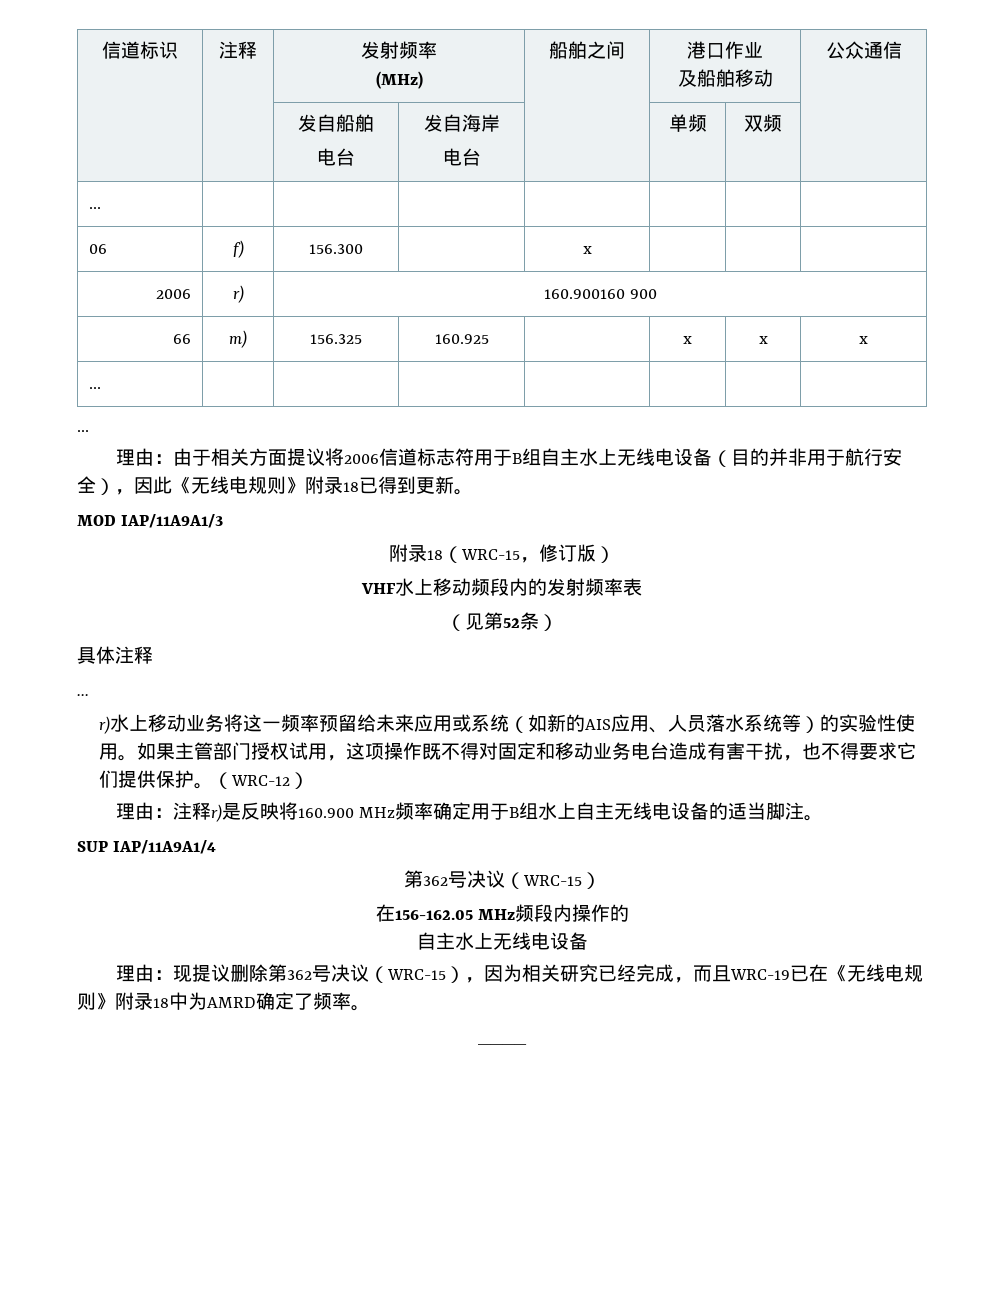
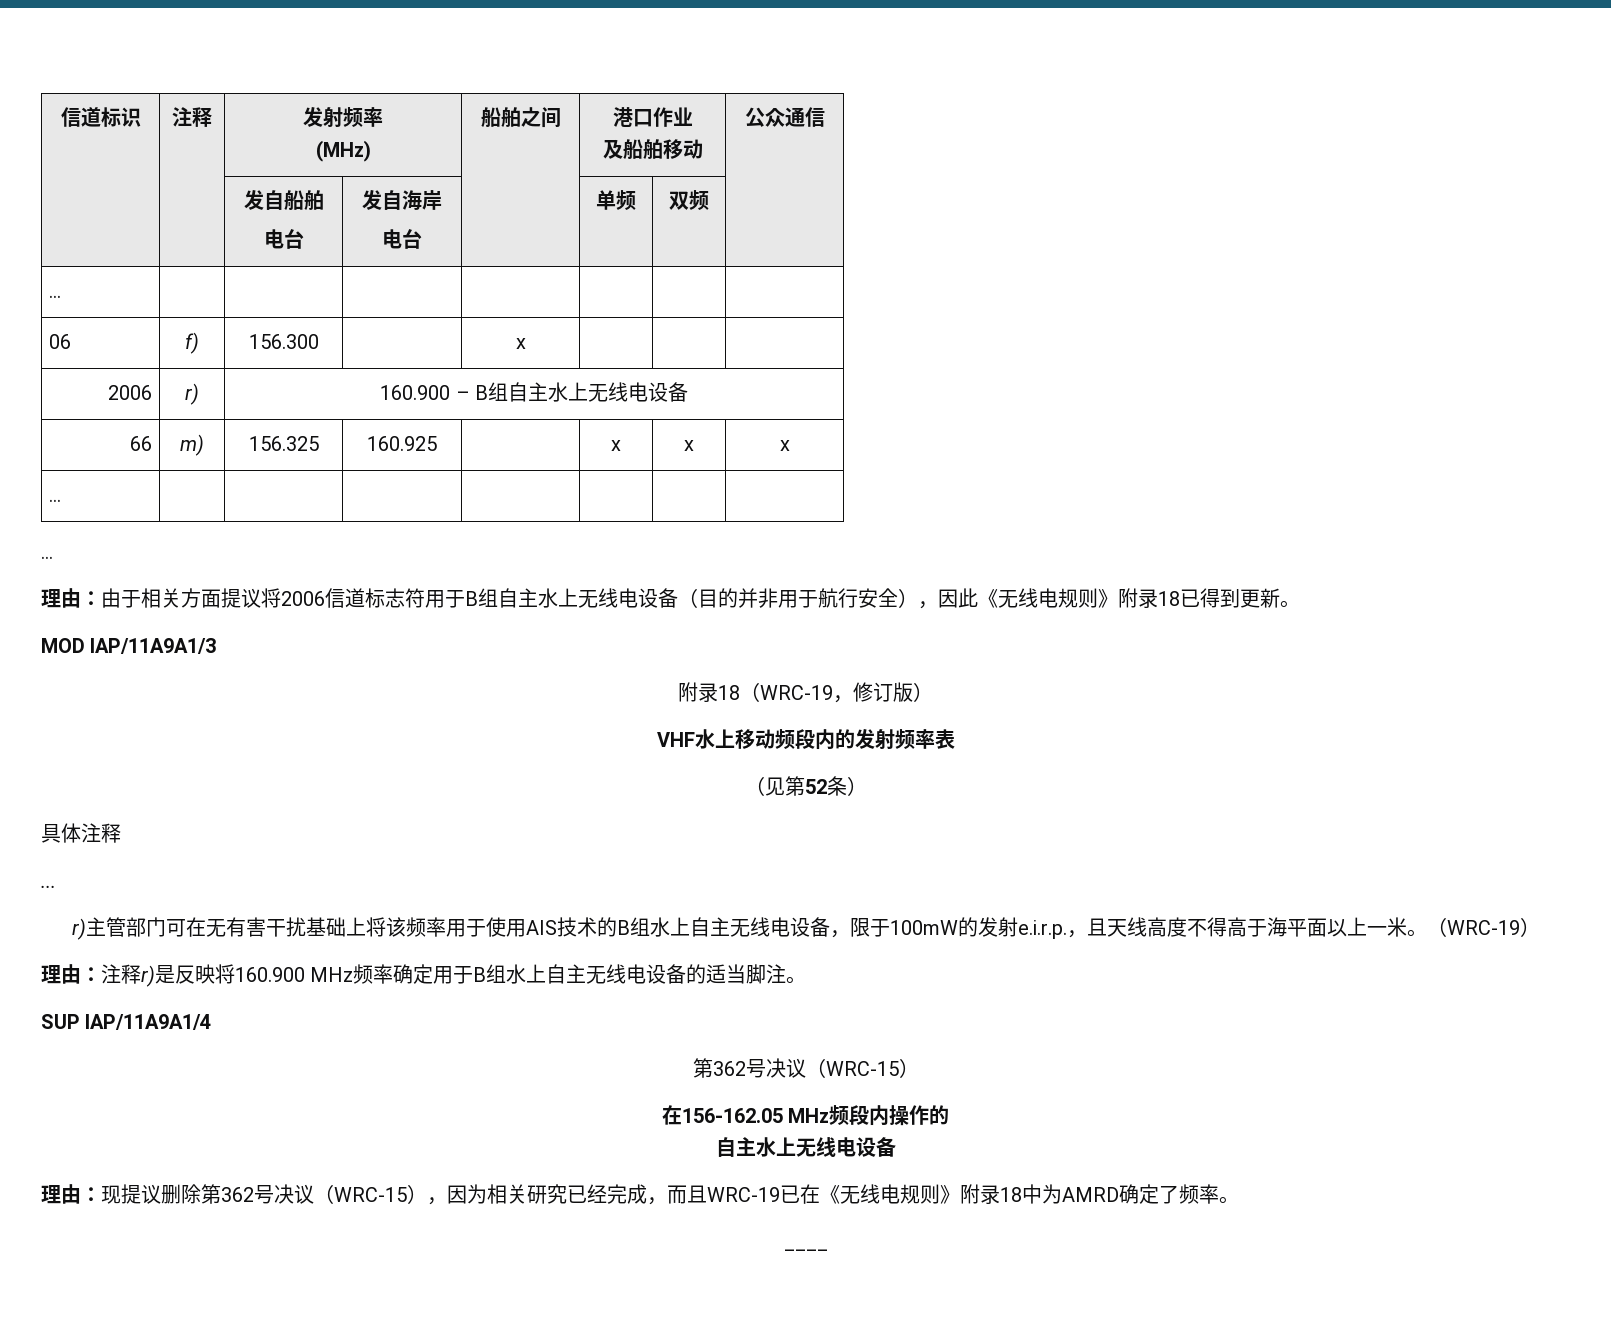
- 2006 | r) | 160.900160 900
+ 2006 | r) | 160.900 – B组自主水上无线电设备
- 附录18（WRC-15，修订版）
+ 附录18（WRC-19，修订版）
- r)水上移动业务将这一频率预留给未来应用或系统（如新的AIS应用、人员落水系统等）的实验性使用。如果主管部门授权试用，这项操作既不得对固定和移动业务电台造成有害干扰，也不得要求它们提供保护。（WRC-12）
+ r)主管部门可在无有害干扰基础上将该频率用于使用AIS技术的B组水上自主无线电设备，限于100mW的发射e.i.r.p.，且天线高度不得高于海平面以上一米。（WRC-19）

